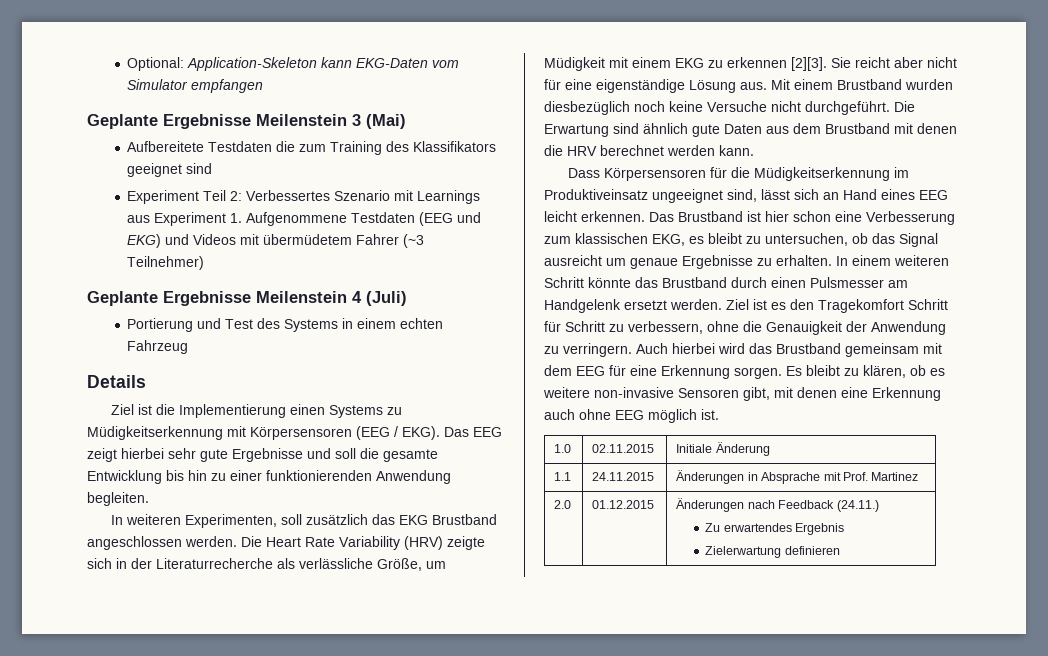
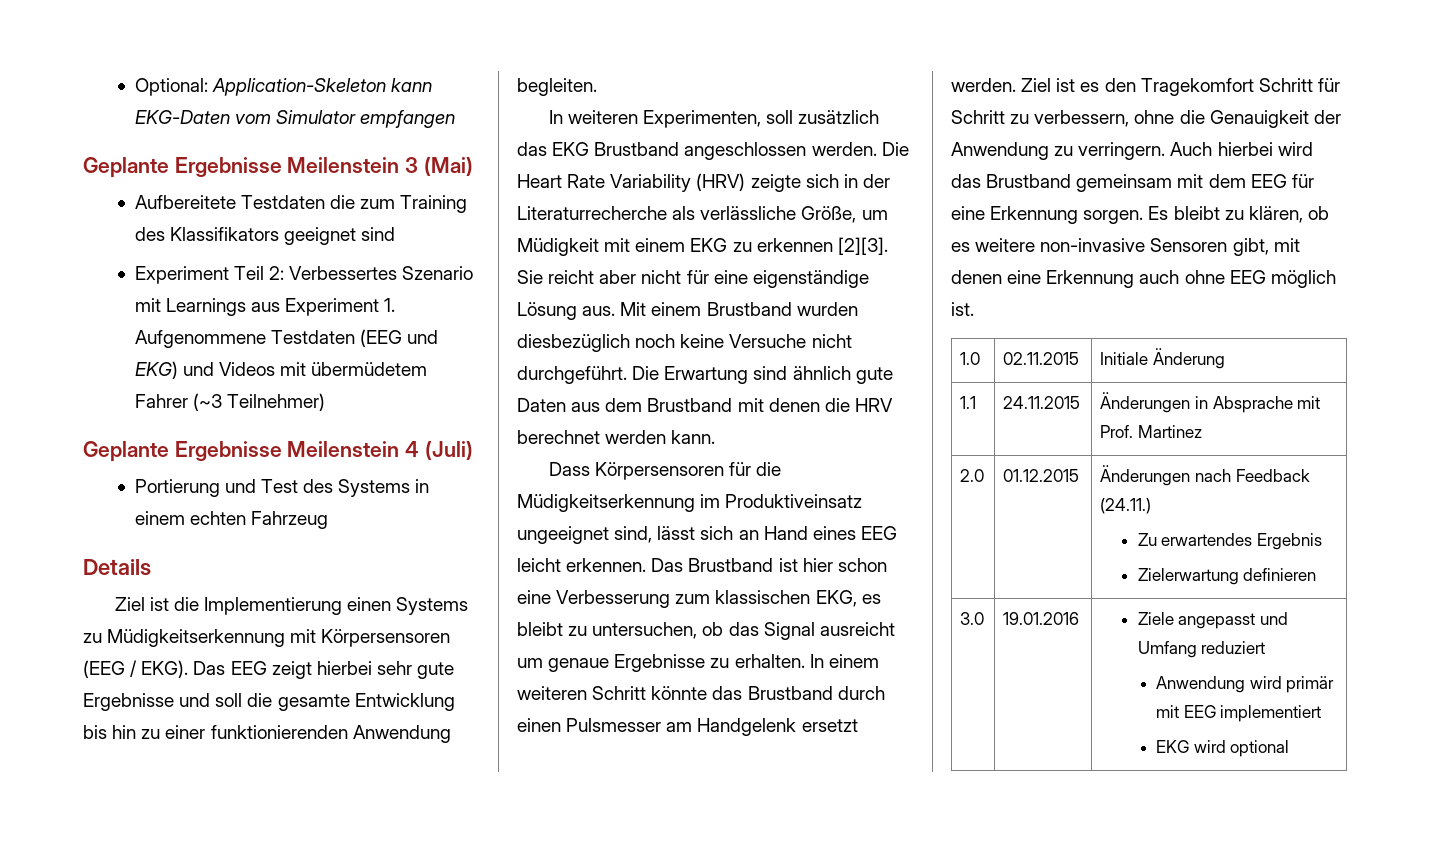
+ 3.0 | 19.01.2016 | Ziele angepasst und Umfang reduziert
+ Anwendung wird primär mit EEG implementiert
+ EKG wird optional

